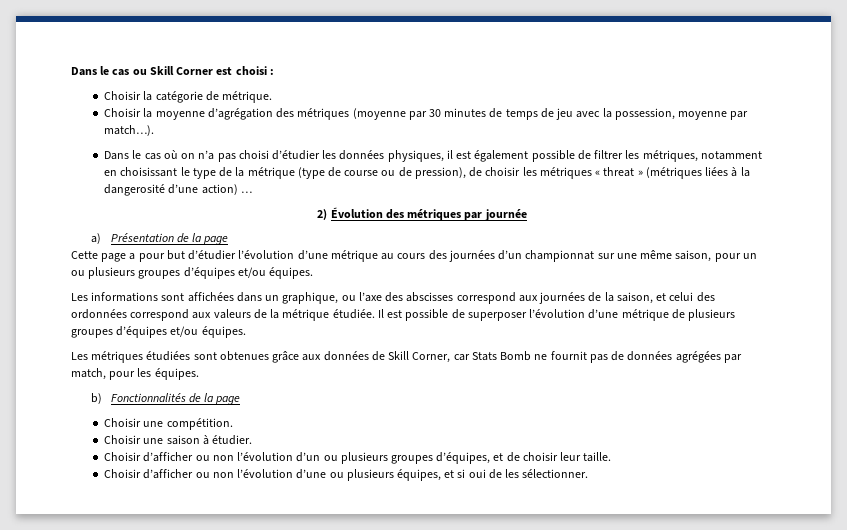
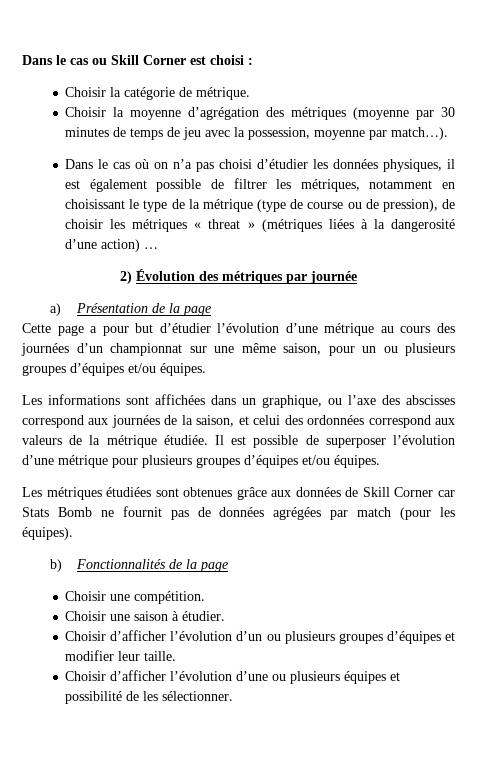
- Il est possible de superposer l’évolution d’une métrique de plusieurs groupes d’équipes et/ou équipes.
+ Il est possible de superposer l’évolution d’une métrique pour plusieurs groupes d’équipes et/ou équipes.
- Les métriques étudiées sont obtenues grâce aux données de Skill Corner, car Stats Bomb ne fournit pas de données agrégées par match, pour les équipes.
+ Les métriques étudiées sont obtenues grâce aux données de Skill Corner car Stats Bomb ne fournit pas de données agrégées par match (pour les équipes).
- Choisir d’afficher ou non l’évolution d’un ou plusieurs groupes d’équipes, et de choisir leur taille.
+ Choisir d’afficher l’évolution d’un ou plusieurs groupes d’équipes et modifier leur taille.
- Choisir d’afficher ou non l’évolution d’une ou plusieurs équipes, et si oui de les sélectionner.
+ Choisir d’afficher l’évolution d’une ou plusieurs équipes et possibilité de les sélectionner.

